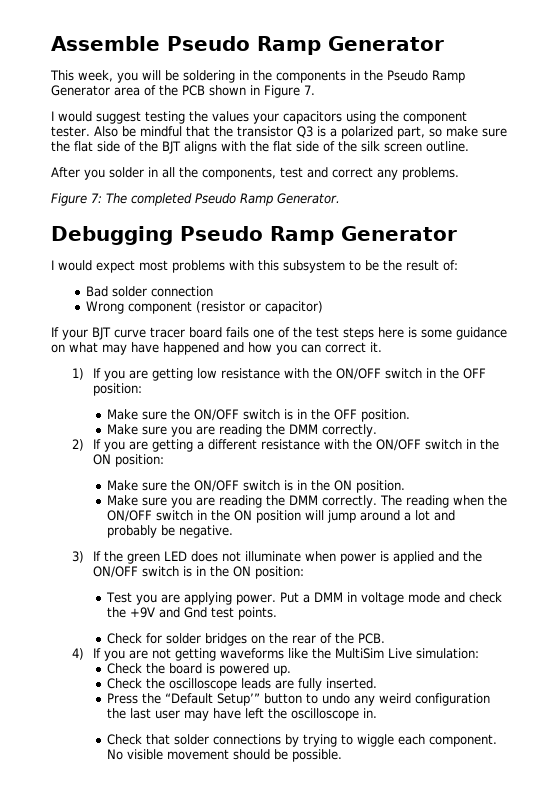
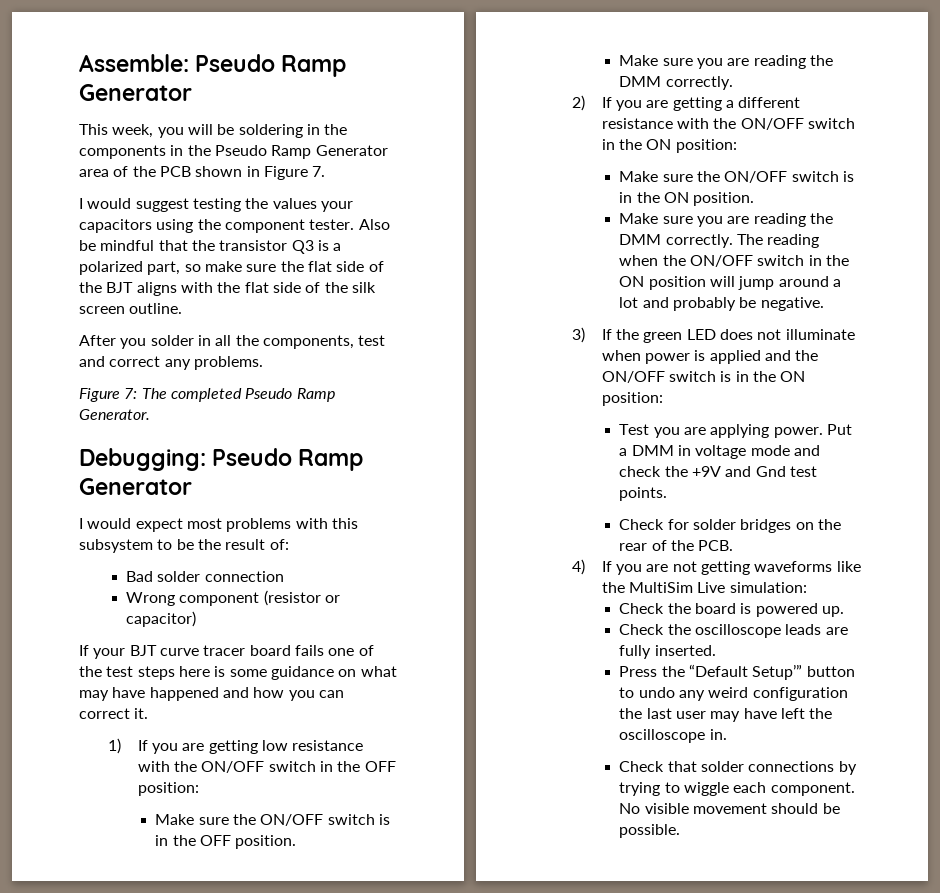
- Assemble Pseudo Ramp Generator
+ Assemble: Pseudo Ramp Generator
- Debugging Pseudo Ramp Generator
+ Debugging: Pseudo Ramp Generator

